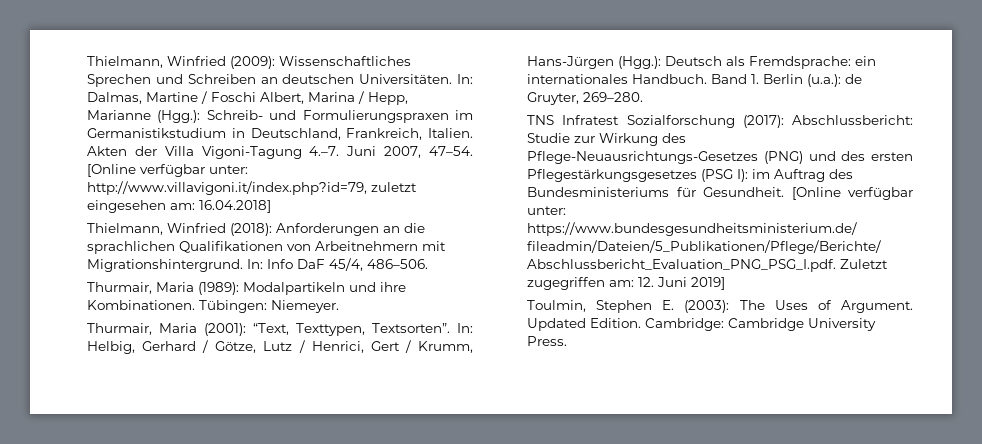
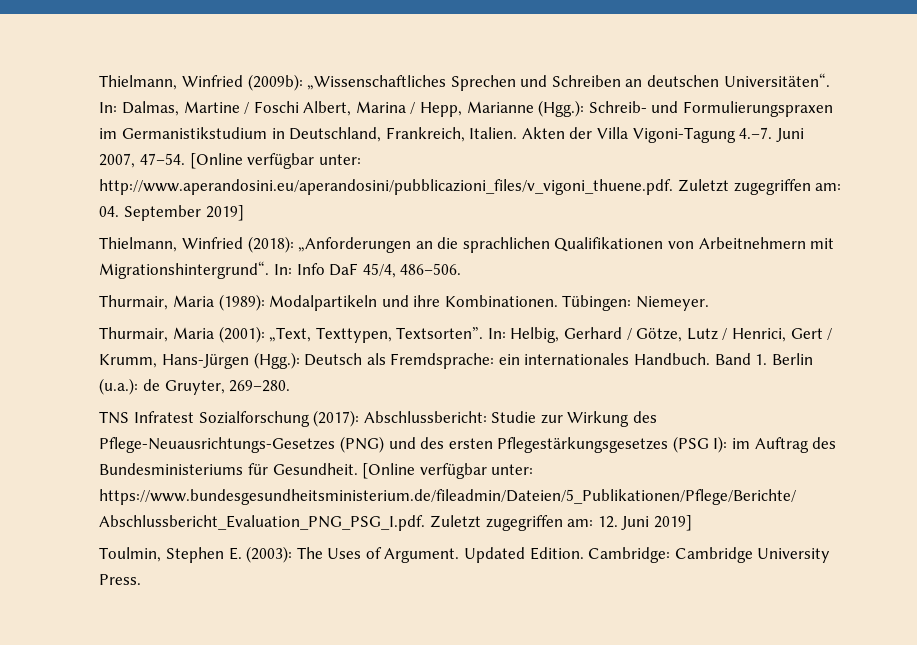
- Thielmann, Winfried (2009): Wissenschaftliches Sprechen und Schreiben an deutschen Universitäten.
+ Thielmann, Winfried (2009b): „Wissenschaftliches Sprechen und Schreiben an deutschen Universitäten“.
- [Online verfügbar unter: http://www.villavigoni.it/index.php?id=79, zuletzt eingesehen am: 16.04.2018]
+ [Online verfügbar unter: http://www.aperandosini.eu/aperandosini/pubblicazioni_files/v_vigoni_thuene.pdf. Zuletzt zugegriffen am: 04. September 2019]
- Thielmann, Winfried (2018): Anforderungen an die sprachlichen Qualifikationen von Arbeitnehmern mit Migrationshintergrund.
+ Thielmann, Winfried (2018): „Anforderungen an die sprachlichen Qualifikationen von Arbeitnehmern mit Migrationshintergrund“.
- Thurmair, Maria (2001): “Text, Texttypen, Textsorten”.
+ Thurmair, Maria (2001): „Text, Texttypen, Textsorten”.

